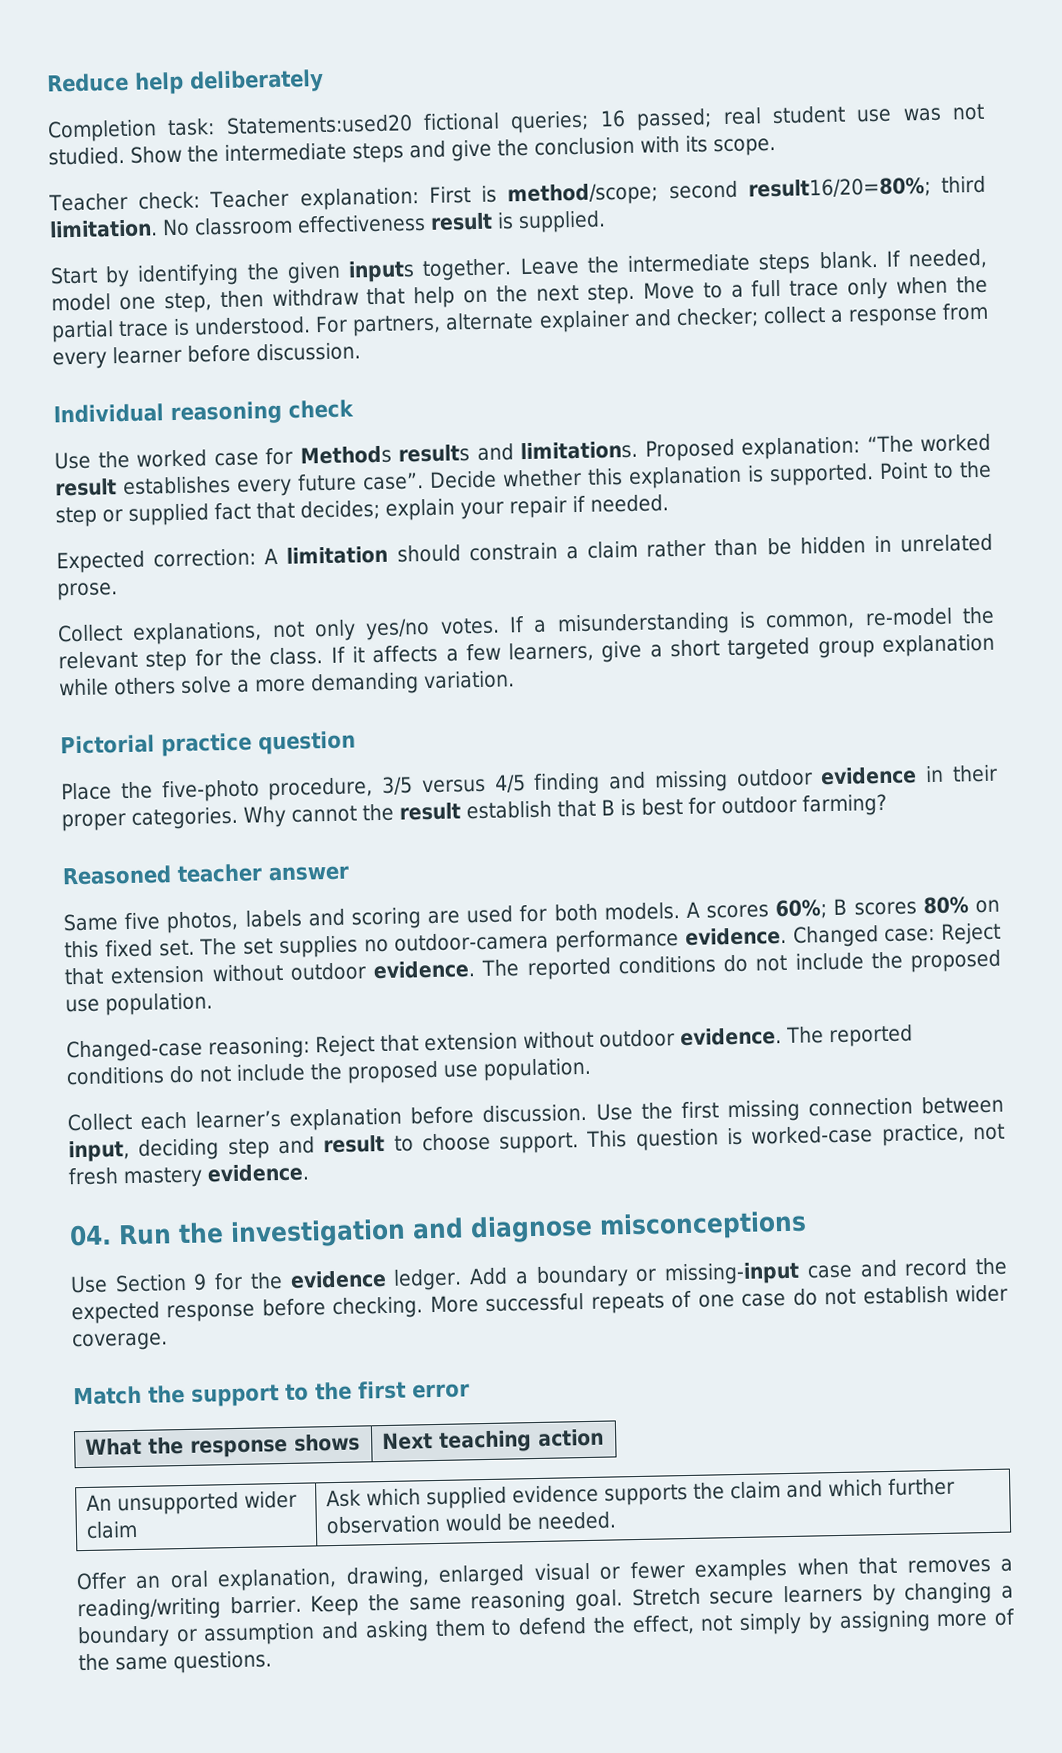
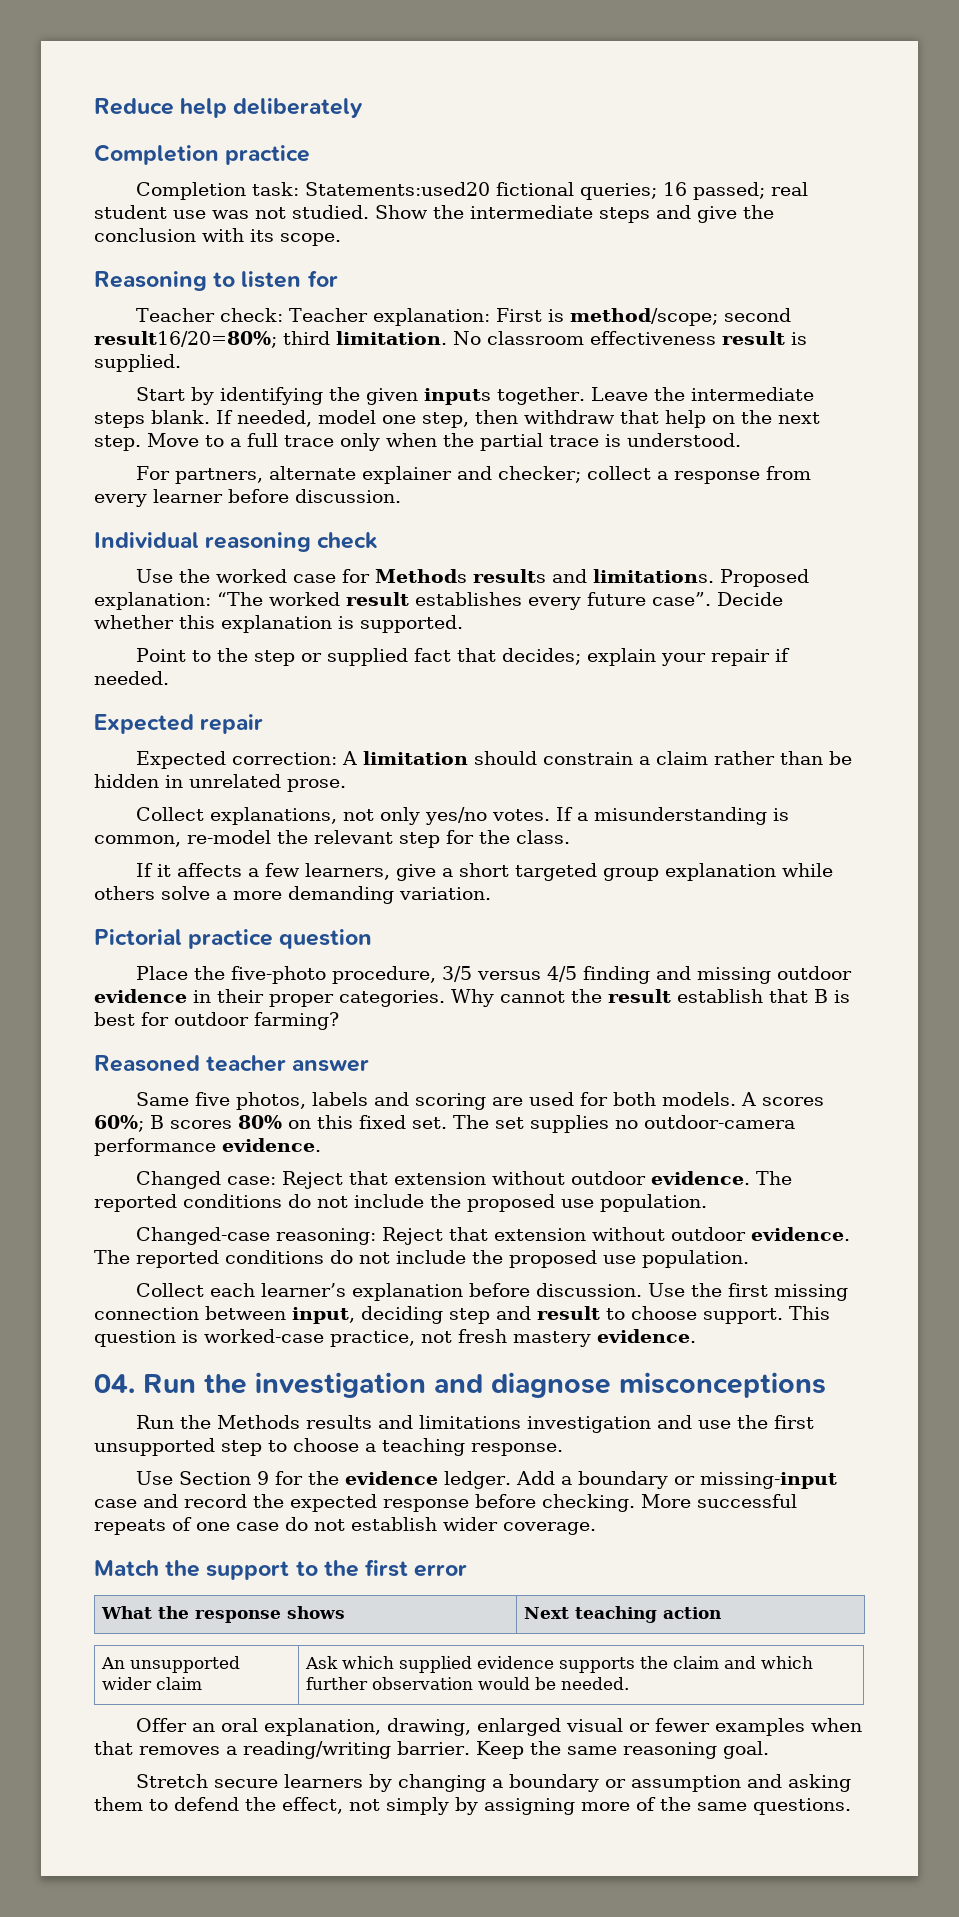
+ Completion practice
+ Reasoning to listen for
- Move to a full trace only when the partial trace is understood. For partners, alternate explainer and checker; collect a response from every learner before discussion.
+ Move to a full trace only when the partial trace is understood.
+ For partners, alternate explainer and checker; collect a response from every learner before discussion.
- Decide whether this explanation is supported. Point to the step or supplied fact that decides; explain your repair if needed.
+ Decide whether this explanation is supported.
+ Point to the step or supplied fact that decides; explain your repair if needed.
+ Expected repair
- If a misunderstanding is common, re-model the relevant step for the class. If it affects a few learners, give a short targeted group explanation while others solve a more demanding variation.
+ If a misunderstanding is common, re-model the relevant step for the class.
+ If it affects a few learners, give a short targeted group explanation while others solve a more demanding variation.
- The set supplies no outdoor-camera performance evidence. Changed case: Reject that extension without outdoor evidence.
+ The set supplies no outdoor-camera performance evidence.
+ Changed case: Reject that extension without outdoor evidence.
+ Run the Methods results and limitations investigation and use the first unsupported step to choose a teaching response.
- Keep the same reasoning goal. Stretch secure learners by changing a boundary or assumption and asking them to defend the effect, not simply by assigning more of the same questions.
+ Keep the same reasoning goal.
+ Stretch secure learners by changing a boundary or assumption and asking them to defend the effect, not simply by assigning more of the same questions.

